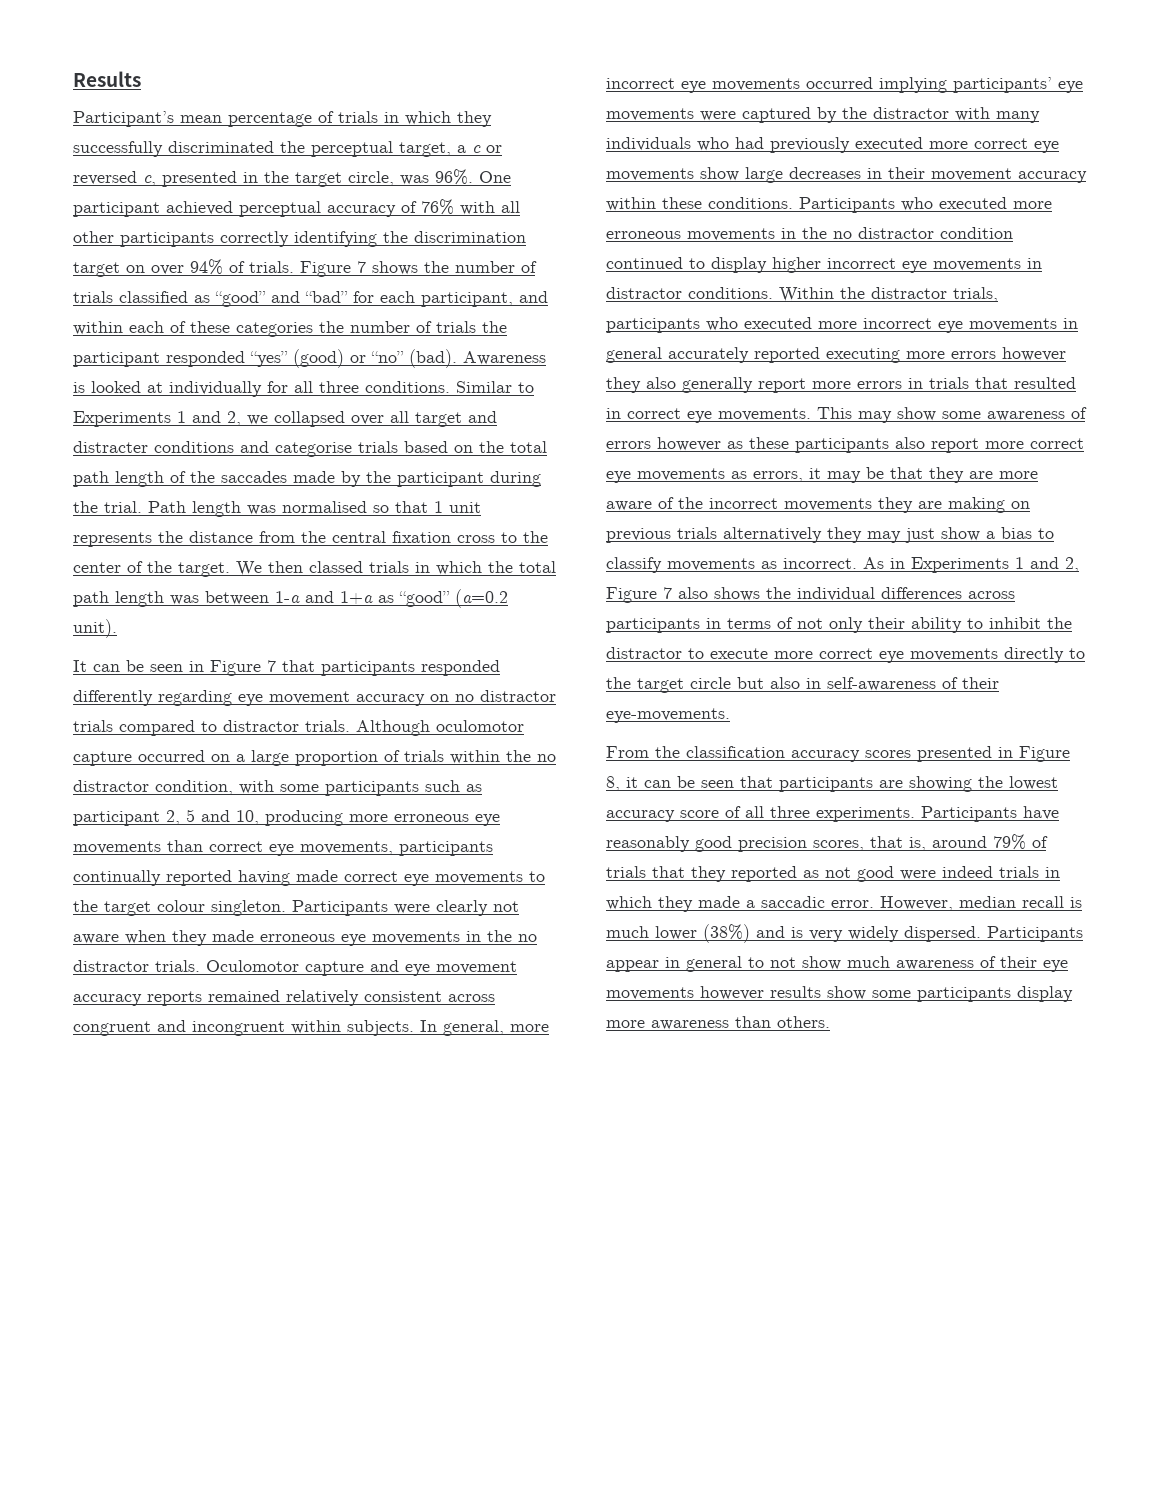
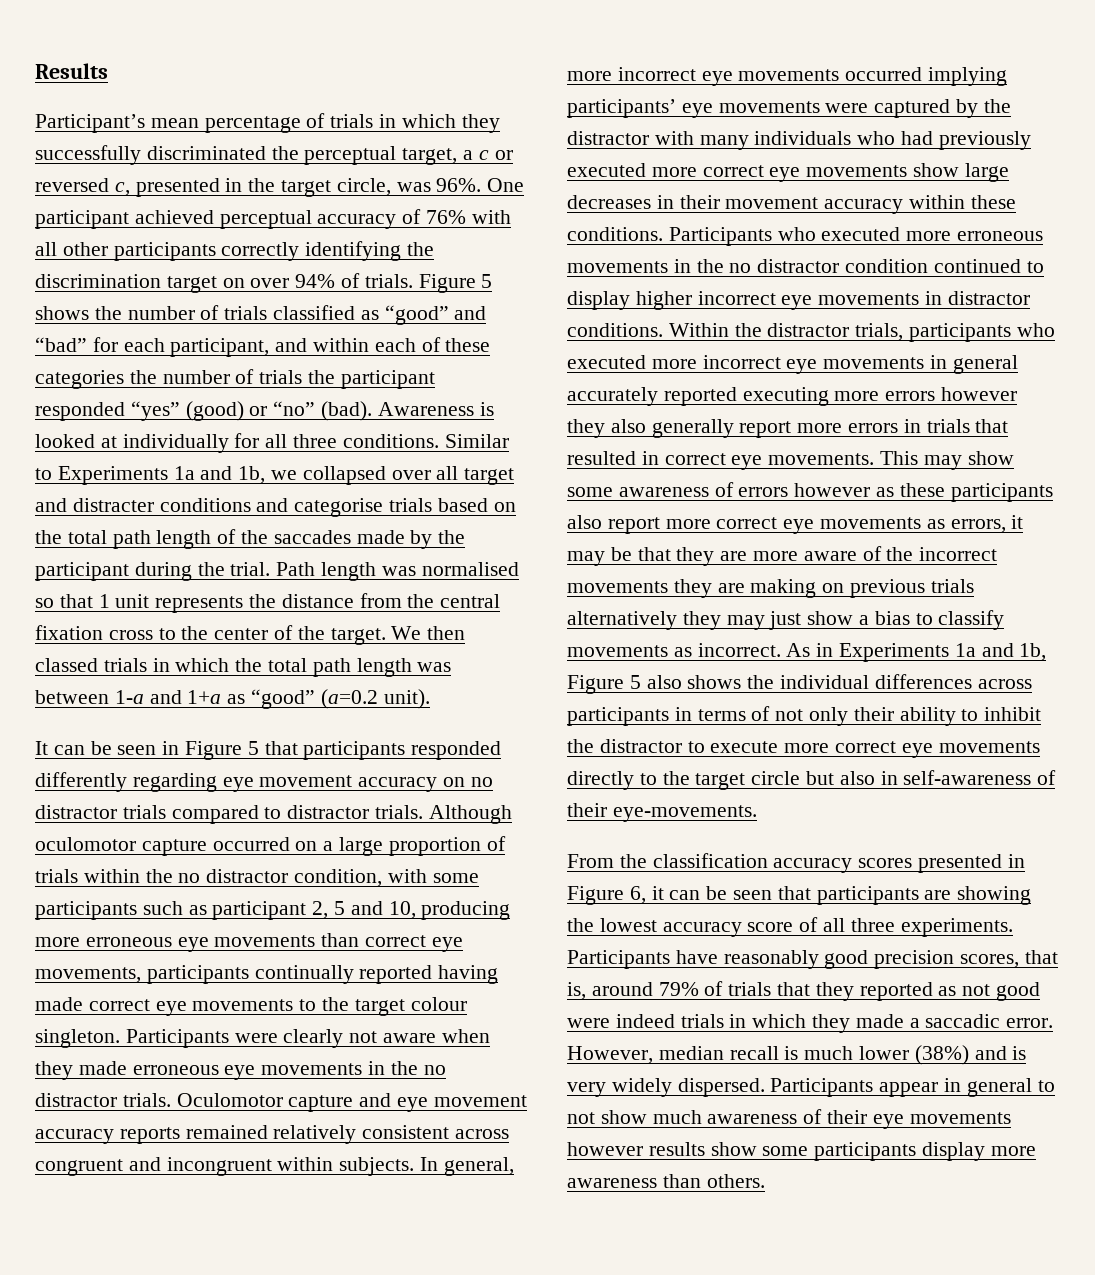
- Figure 7 shows the number of trials classified as “good” and “bad” for each participant, and within each of these categories the number of trials the participant responded “yes” (good) or “no” (bad).
+ Figure 5 shows the number of trials classified as “good” and “bad” for each participant, and within each of these categories the number of trials the participant responded “yes” (good) or “no” (bad).
- Similar to Experiments 1 and 2, we collapsed over all target and distracter conditions and categorise trials based on the total path length of the saccades made by the participant during the trial.
+ Similar to Experiments 1a and 1b, we collapsed over all target and distracter conditions and categorise trials based on the total path length of the saccades made by the participant during the trial.
- It can be seen in Figure 7 that participants responded differently regarding eye movement accuracy on no distractor trials compared to distractor trials.
+ It can be seen in Figure 5 that participants responded differently regarding eye movement accuracy on no distractor trials compared to distractor trials.
- As in Experiments 1 and 2, Figure 7 also shows the individual differences across participants in terms of not only their ability to inhibit the distractor to execute more correct eye movements directly to the target circle but also in self-awareness of their eye-movements.
+ As in Experiments 1a and 1b, Figure 5 also shows the individual differences across participants in terms of not only their ability to inhibit the distractor to execute more correct eye movements directly to the target circle but also in self-awareness of their eye-movements.
- From the classification accuracy scores presented in Figure 8, it can be seen that participants are showing the lowest accuracy score of all three experiments.
+ From the classification accuracy scores presented in Figure 6, it can be seen that participants are showing the lowest accuracy score of all three experiments.

